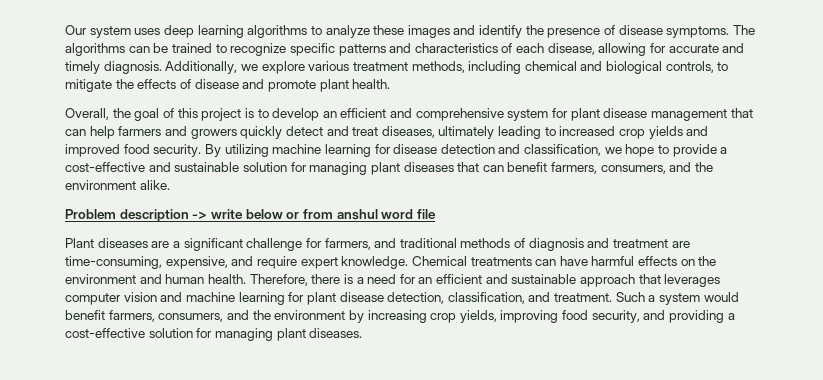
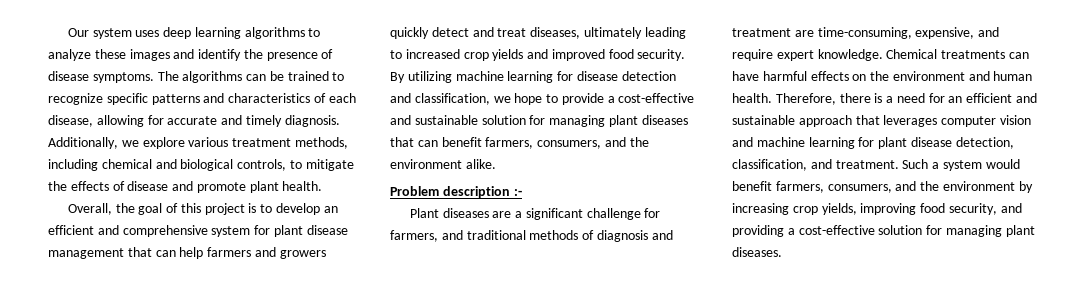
- Problem description -> write below or from anshul word file
+ Problem description :-

